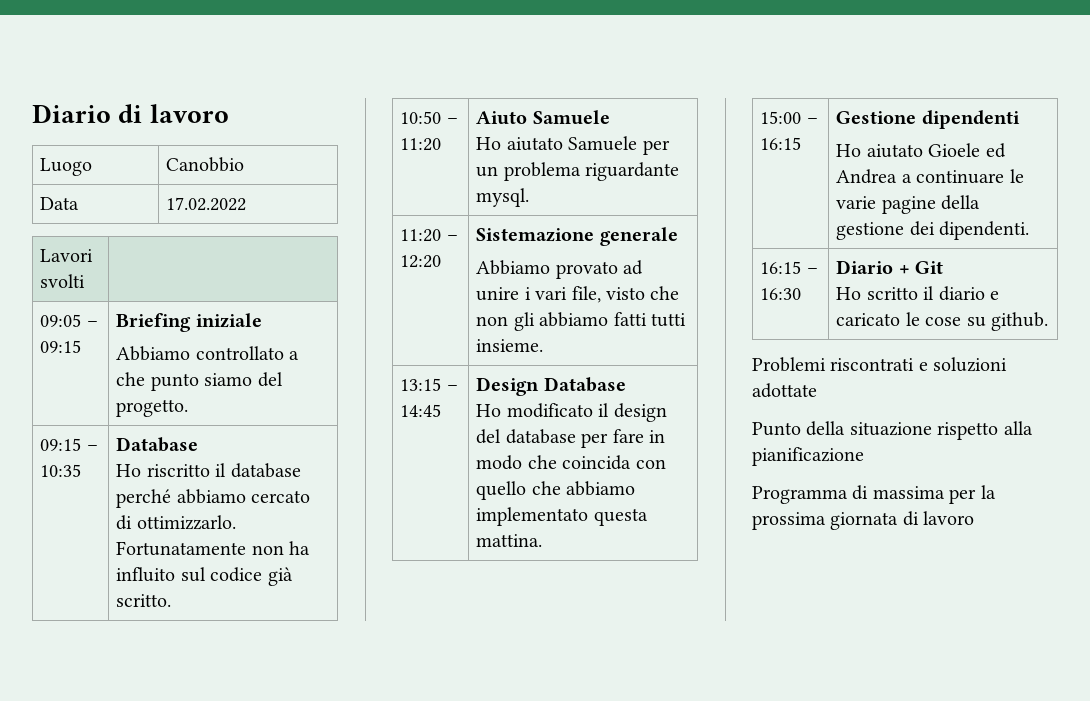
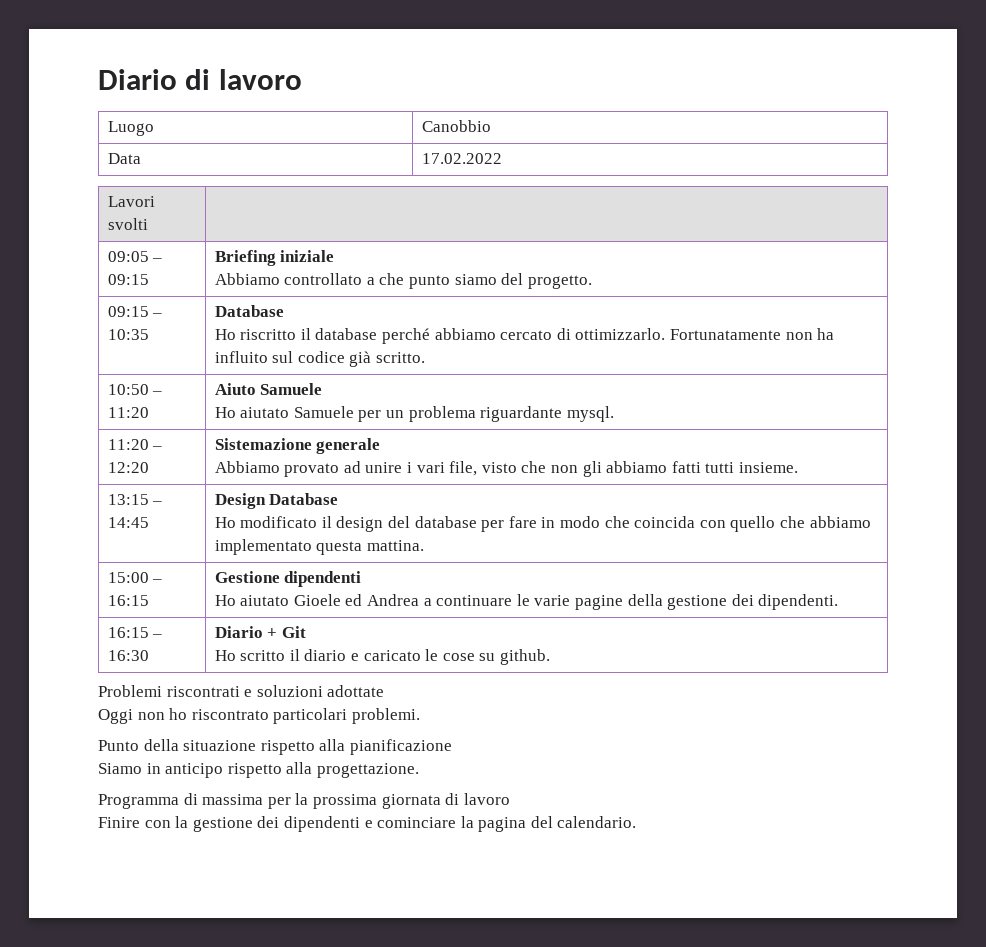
+ Oggi non ho riscontrato particolari problemi.
+ Siamo in anticipo rispetto alla progettazione.
+ Finire con la gestione dei dipendenti e cominciare la pagina del calendario.

